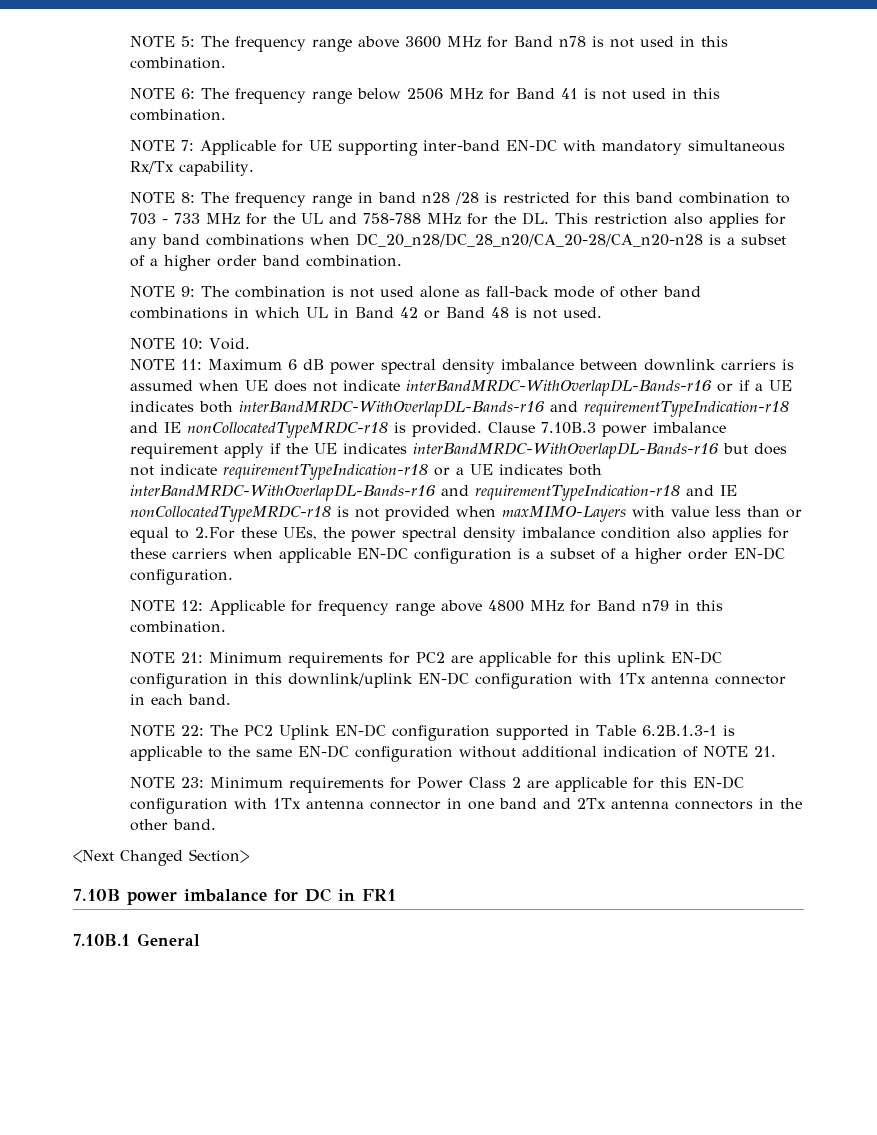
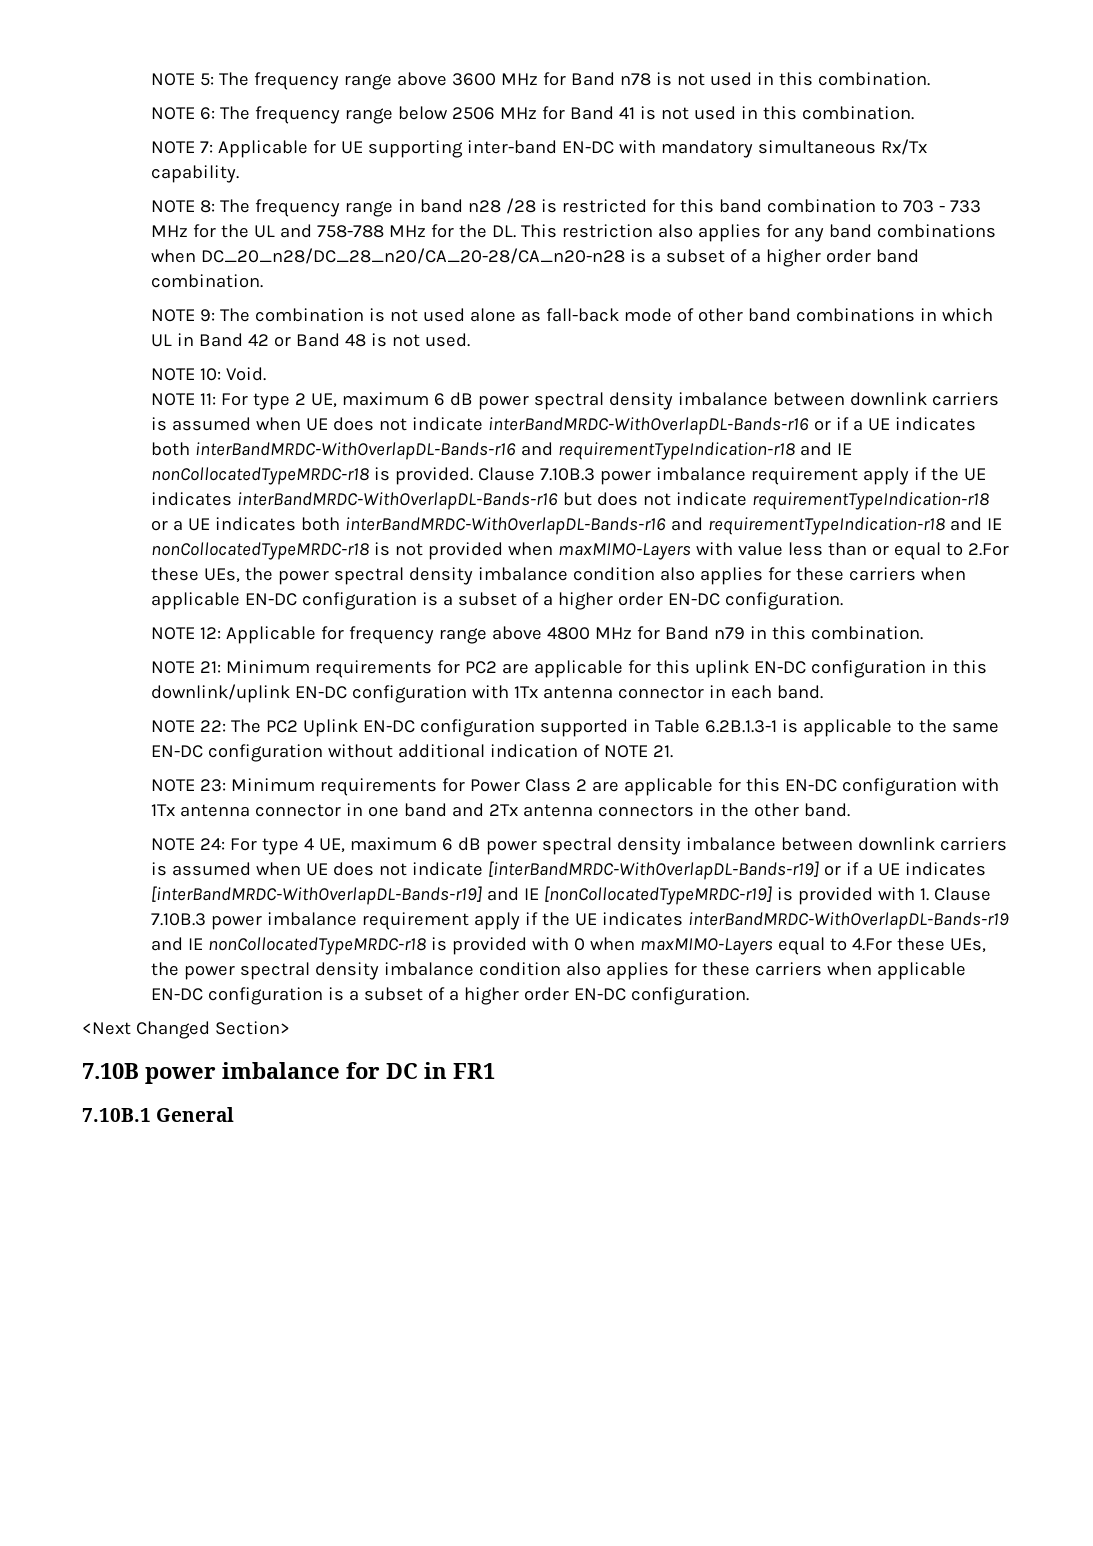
- NOTE 11: Maximum 6 dB power spectral density imbalance between downlink carriers is assumed when UE does not indicate interBandMRDC-WithOverlapDL-Bands-r16 or if a UE indicates both interBandMRDC-WithOverlapDL-Bands-r16 and requirementTypeIndication-r18 and IE nonCollocatedTypeMRDC-r18 is provided.
+ NOTE 11: For type 2 UE, maximum 6 dB power spectral density imbalance between downlink carriers is assumed when UE does not indicate interBandMRDC-WithOverlapDL-Bands-r16 or if a UE indicates both interBandMRDC-WithOverlapDL-Bands-r16 and requirementTypeIndication-r18 and IE nonCollocatedTypeMRDC-r18 is provided.
+ NOTE 24: For type 4 UE, maximum 6 dB power spectral density imbalance between downlink carriers is assumed when UE does not indicate [interBandMRDC-WithOverlapDL-Bands-r19] or if a UE indicates [interBandMRDC-WithOverlapDL-Bands-r19] and IE [nonCollocatedTypeMRDC-r19] is provided with 1. Clause 7.10B.3 power imbalance requirement apply if the UE indicates interBandMRDC-WithOverlapDL-Bands-r19 and IE nonCollocatedTypeMRDC-r18 is provided with 0 when maxMIMO-Layers equal to 4.For these UEs, the power spectral density imbalance condition also applies for these carriers when applicable EN-DC configuration is a subset of a higher order EN-DC configuration.

